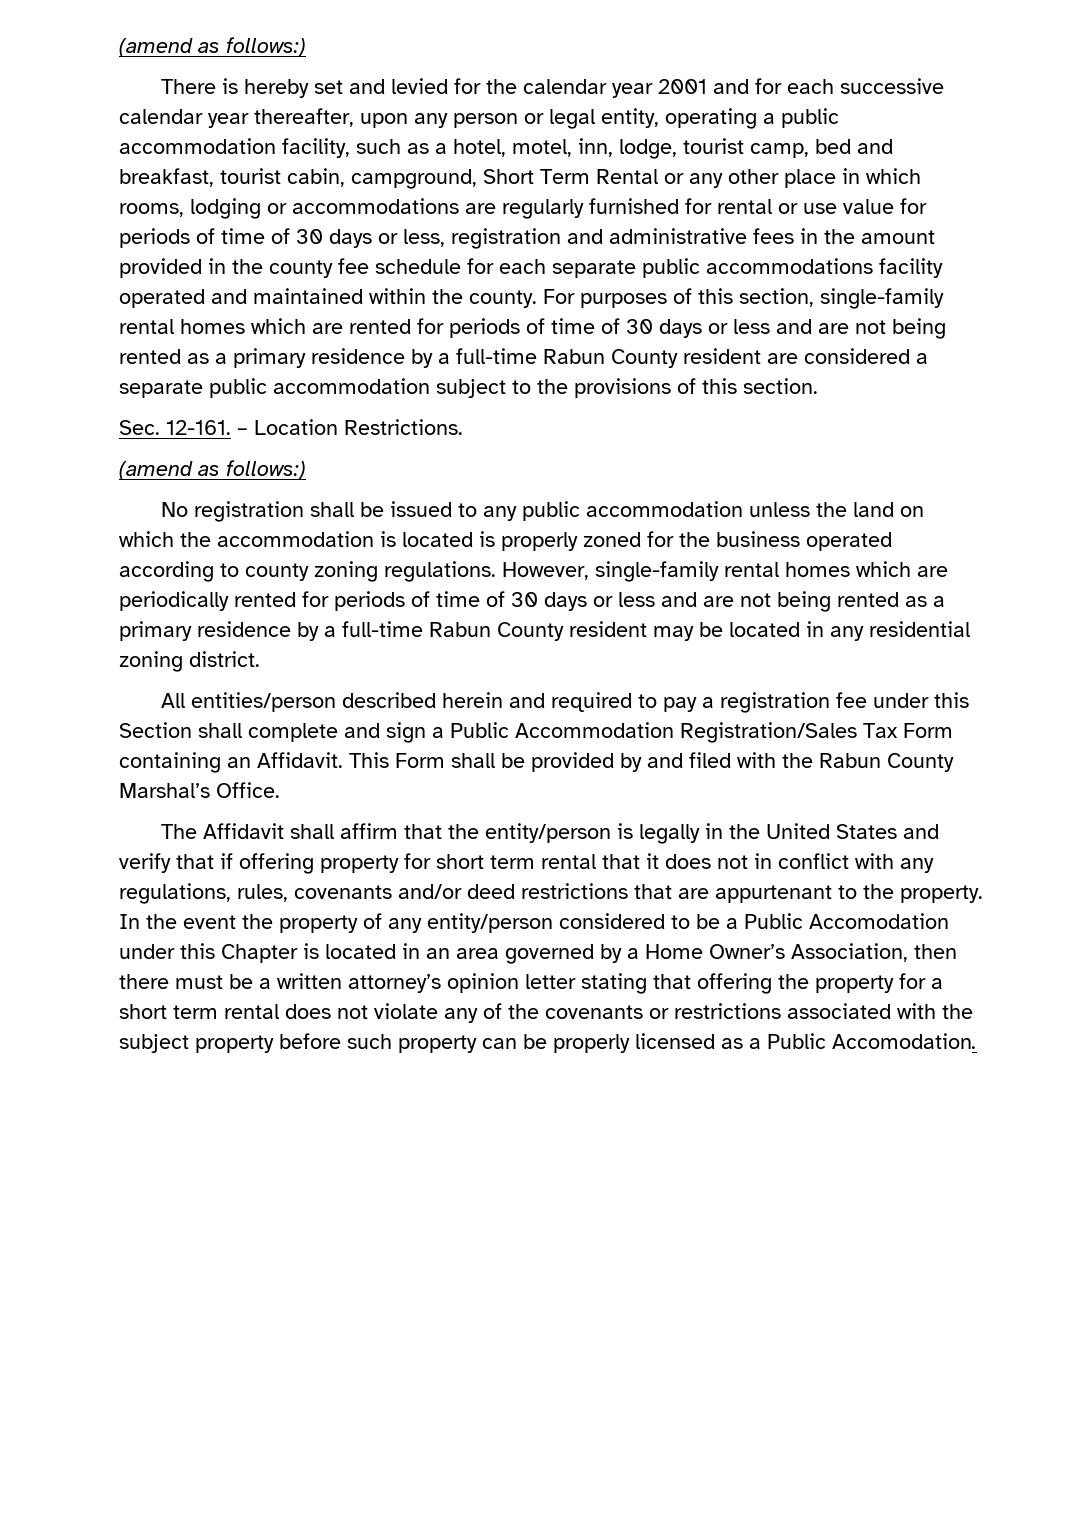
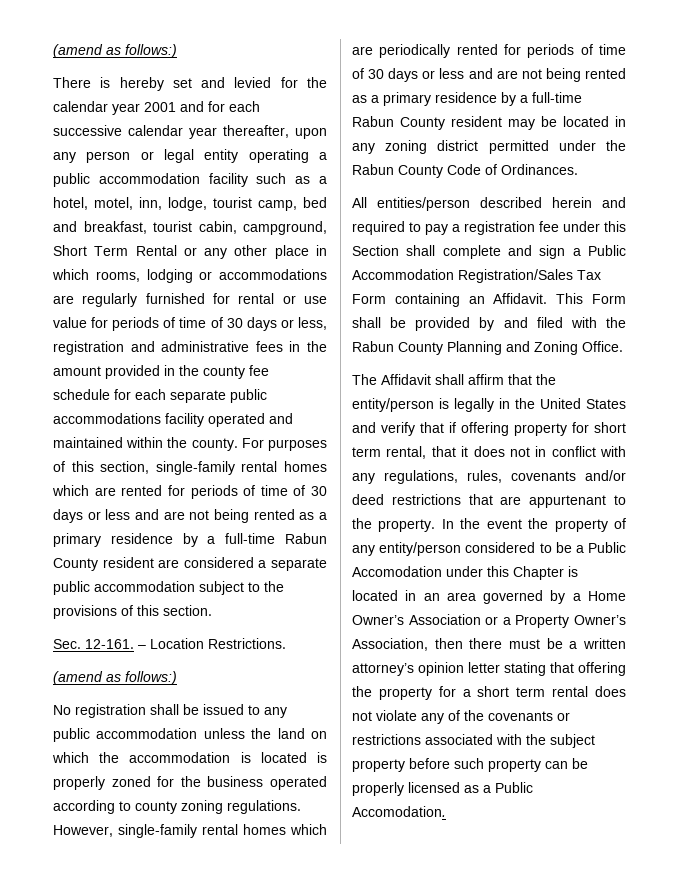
- There is hereby set and levied for the calendar year 2001 and for each successive calendar year thereafter, upon any person or legal entity, operating a public accommodation facility, such as a hotel, motel, inn, lodge, tourist camp, bed and breakfast, tourist cabin, campground, Short Term Rental or any other place in which rooms, lodging or accommodations are regularly furnished for rental or use value for periods of time of 30 days or less, registration and administrative fees in the amount provided in the county fee schedule for each separate public accommodations facility operated and maintained within the county.
+ There is hereby set and levied for the calendar year 2001 and for each successive calendar year thereafter, upon any person or legal entity operating a public accommodation facility such as a hotel, motel, inn, lodge, tourist camp, bed and breakfast, tourist cabin, campground, Short Term Rental or any other place in which rooms, lodging or accommodations are regularly furnished for rental or use value for periods of time of 30 days or less, registration and administrative fees in the amount provided in the county fee schedule for each separate public accommodations facility operated and maintained within the county.
- However, single-family rental homes which are periodically rented for periods of time of 30 days or less and are not being rented as a primary residence by a full-time Rabun County resident may be located in any residential zoning district.
+ However, single-family rental homes which are periodically rented for periods of time of 30 days or less and are not being rented as a primary residence by a full-time Rabun County resident may be located in any zoning district permitted under the Rabun County Code of Ordinances.
- This Form shall be provided by and filed with the Rabun County Marshal’s Office.
+ This Form shall be provided by and filed with the Rabun County Planning and Zoning Office.
- The Affidavit shall affirm that the entity/person is legally in the United States and verify that if offering property for short term rental that it does not in conflict with any regulations, rules, covenants and/or deed restrictions that are appurtenant to the property.
+ The Affidavit shall affirm that the entity/person is legally in the United States and verify that if offering property for short term rental, that it does not in conflict with any regulations, rules, covenants and/or deed restrictions that are appurtenant to the property.
- In the event the property of any entity/person considered to be a Public Accomodation under this Chapter is located in an area governed by a Home Owner’s Association, then there must be a written attorney’s opinion letter stating that offering the property for a short term rental does not violate any of the covenants or restrictions associated with the subject property before such property can be properly licensed as a Public Accomodation.
+ In the event the property of any entity/person considered to be a Public Accomodation under this Chapter is located in an area governed by a Home Owner’s Association or a Property Owner’s Association, then there must be a written attorney’s opinion letter stating that offering the property for a short term rental does not violate any of the covenants or restrictions associated with the subject property before such property can be properly licensed as a Public Accomodation.

